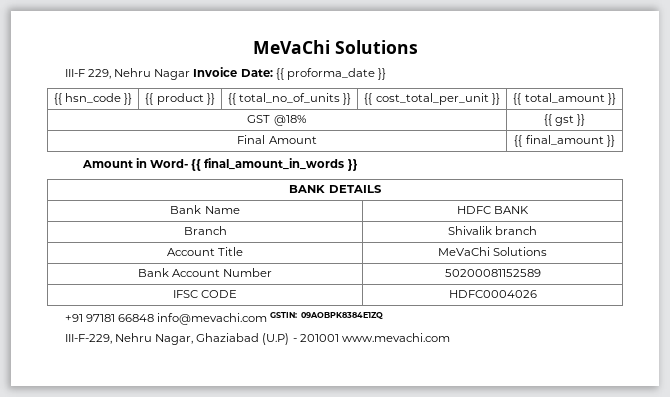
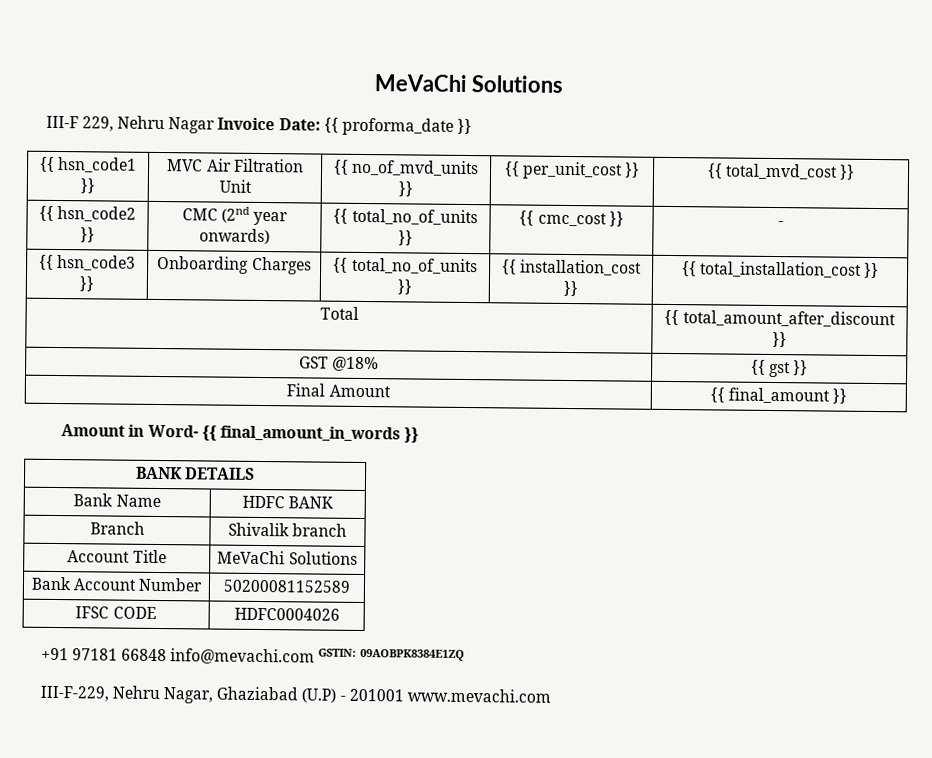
- {{ hsn_code }} | {{ product }} | {{ total_no_of_units }} | {{ cost_total_per_unit }} | {{ total_amount }}
+ {{ hsn_code1 }} | MVC Air Filtration Unit | {{ no_of_mvd_units }} | {{ per_unit_cost }} | {{ total_mvd_cost }}
+ {{ hsn_code2 }} | CMC (2nd year onwards) | {{ total_no_of_units }} | {{ cmc_cost }} | -
+ {{ hsn_code3 }} | Onboarding Charges | {{ total_no_of_units }} | {{ installation_cost }} | {{ total_installation_cost }}
+ Total | {{ total_amount_after_discount }}

